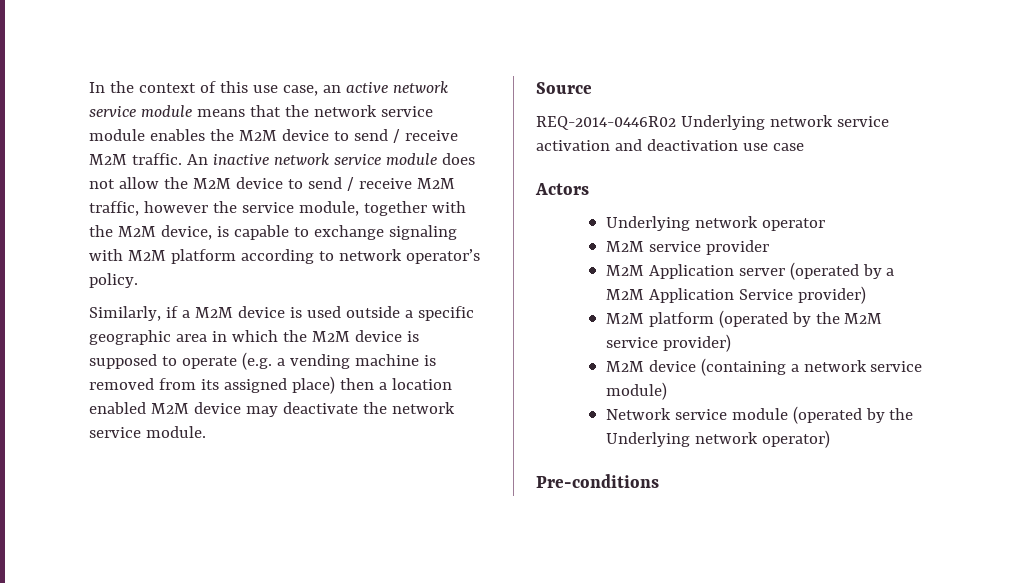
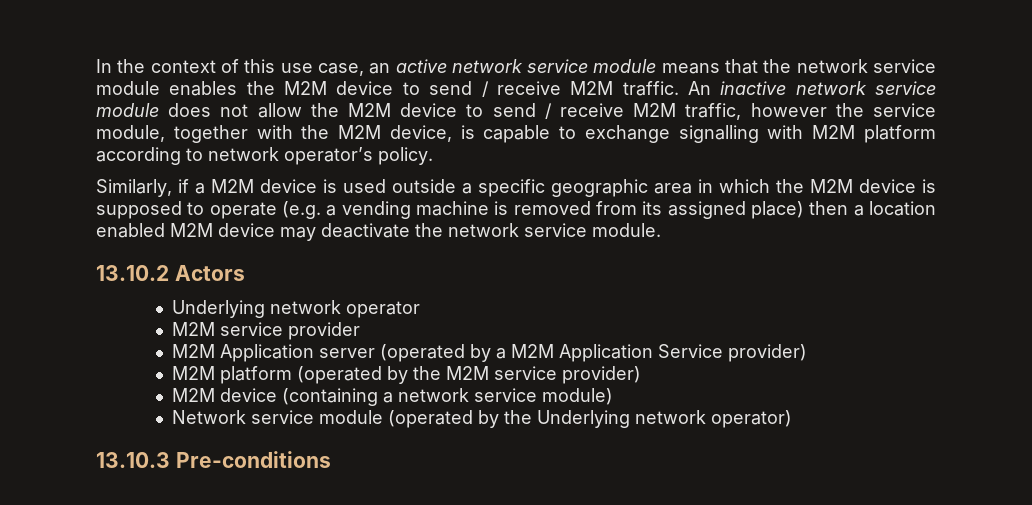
- An inactive network service module does not allow the M2M device to send / receive M2M traffic, however the service module, together with the M2M device, is capable to exchange signaling with M2M platform according to network operator’s policy.
+ An inactive network service module does not allow the M2M device to send / receive M2M traffic, however the service module, together with the M2M device, is capable to exchange signalling with M2M platform according to network operator’s policy.
- Source
- REQ-2014-0446R02 Underlying network service activation and deactivation use case
- Actors
+ 13.10.2 Actors
- Pre-conditions
+ 13.10.3 Pre-conditions

